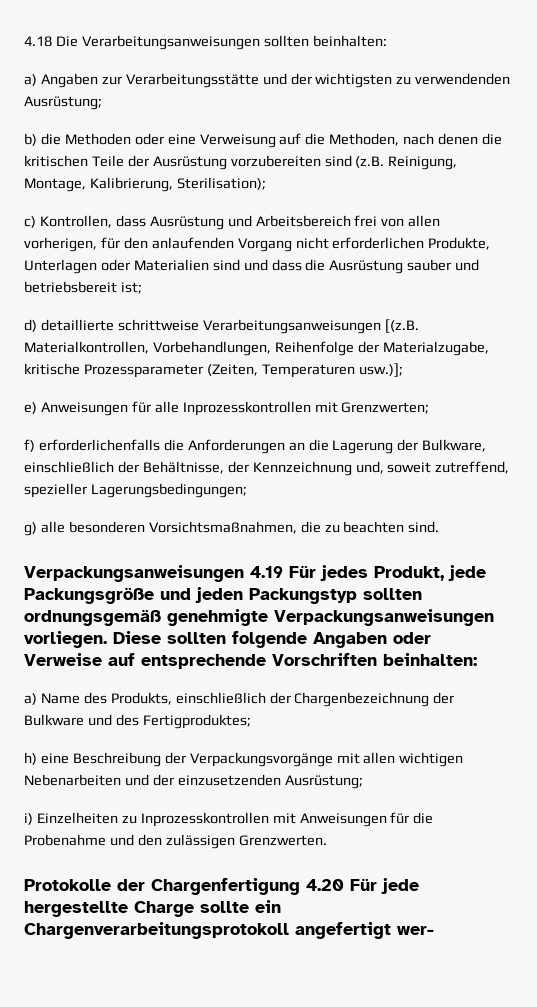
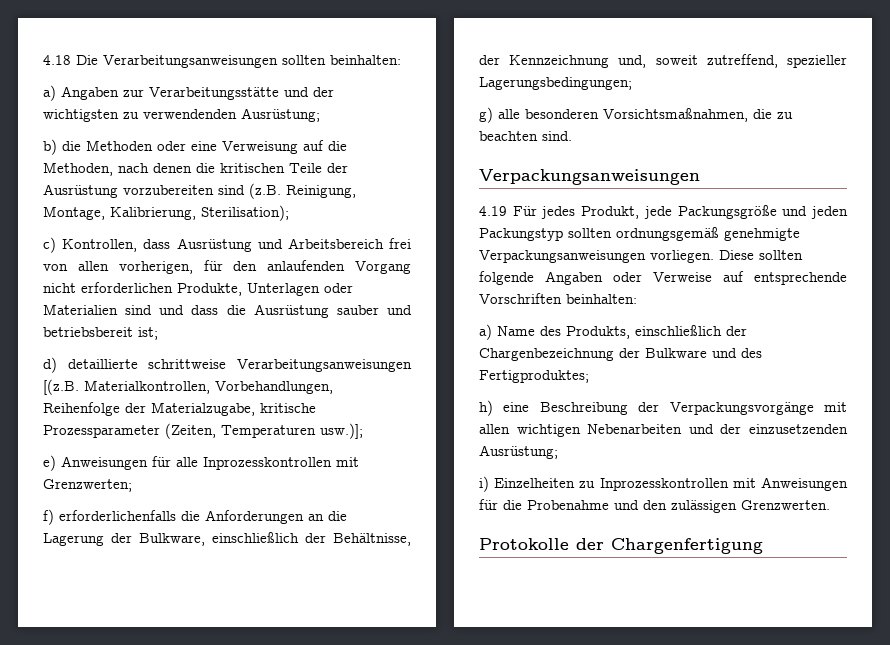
  g) alle besonderen Vorsichtsmaßnahmen, die zu beachten sind.
- Verpackungsanweisungen 4.19 Für jedes Produkt, jede Packungsgröße und jeden Packungstyp sollten ordnungsgemäß genehmigte Verpackungsanweisungen vorliegen.
+ Verpackungsanweisungen
+ 4.19 Für jedes Produkt, jede Packungsgröße und jeden Packungstyp sollten ordnungsgemäß genehmigte Verpackungsanweisungen vorliegen.
- Protokolle der Chargenfertigung 4.20 Für jede hergestellte Charge sollte ein Chargenverarbeitungsprotokoll angefertigt wer-
+ Protokolle der Chargenfertigung

